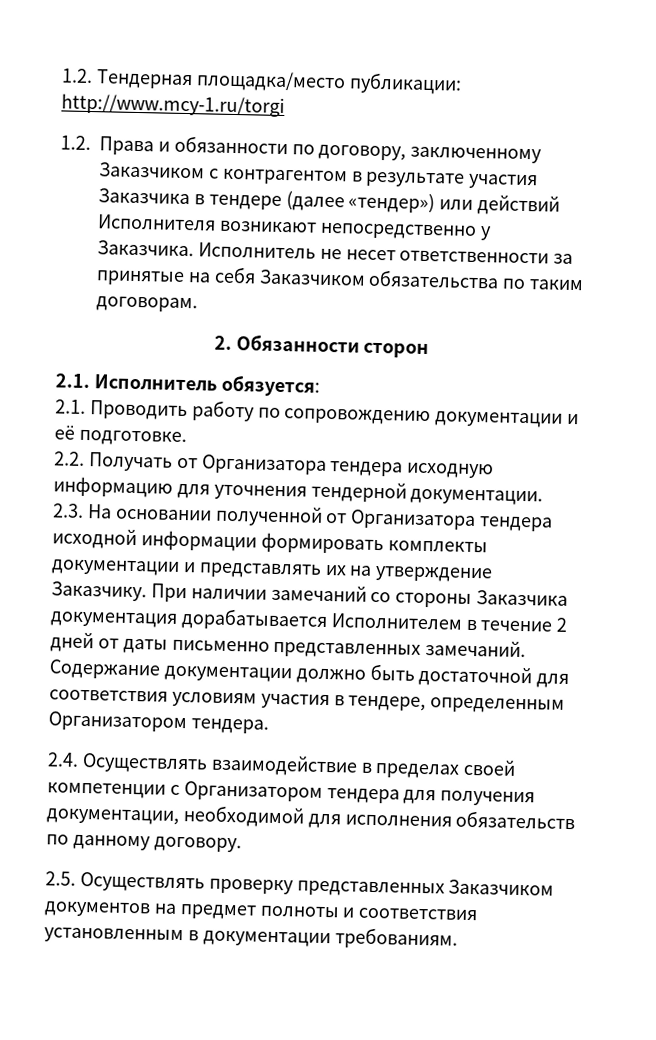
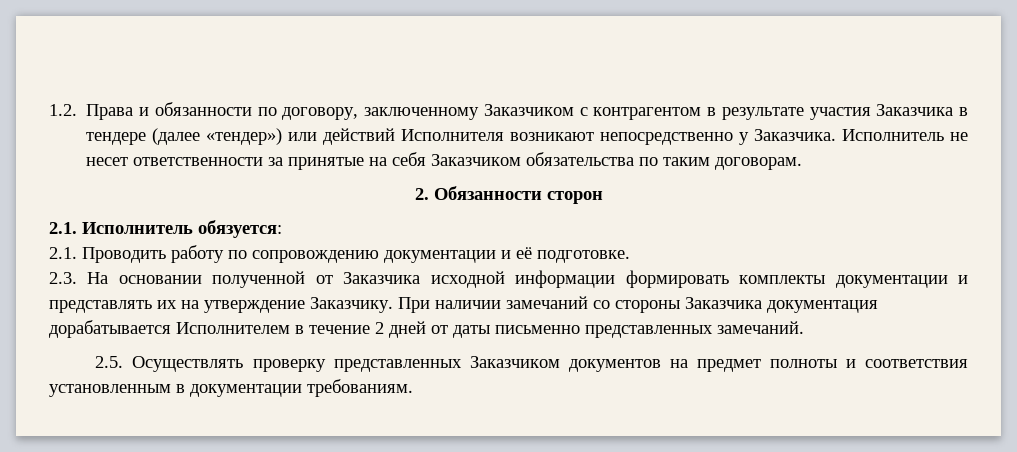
- 1.2. Тендерная площадка/место публикации: http://www.mcy-1.ru/torgi
- 2.2. Получать от Организатора тендера исходную информацию для уточнения тендерной документации.
- 2.3. На основании полученной от Организатора тендера исходной информации формировать комплекты документации и представлять их на утверждение Заказчику.
+ 2.3. На основании полученной от Заказчика исходной информации формировать комплекты документации и представлять их на утверждение Заказчику.
- Содержание документации должно быть достаточной для соответствия условиям участия в тендере, определенным Организатором тендера.
- 2.4. Осуществлять взаимодействие в пределах своей компетенции с Организатором тендера для получения документации, необходимой для исполнения обязательств по данному договору.

